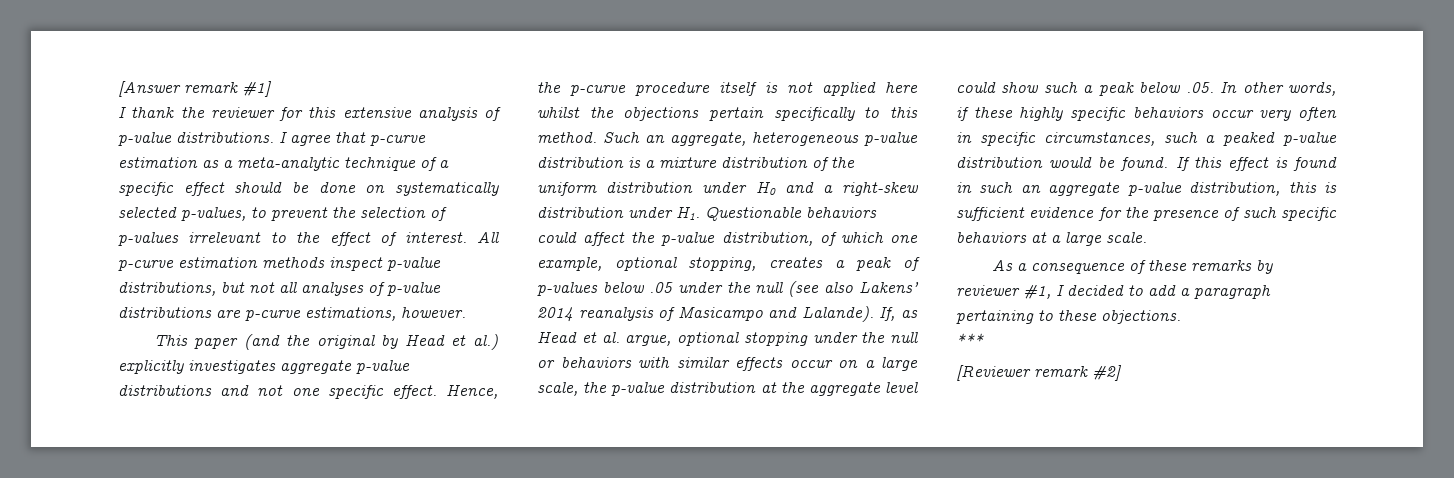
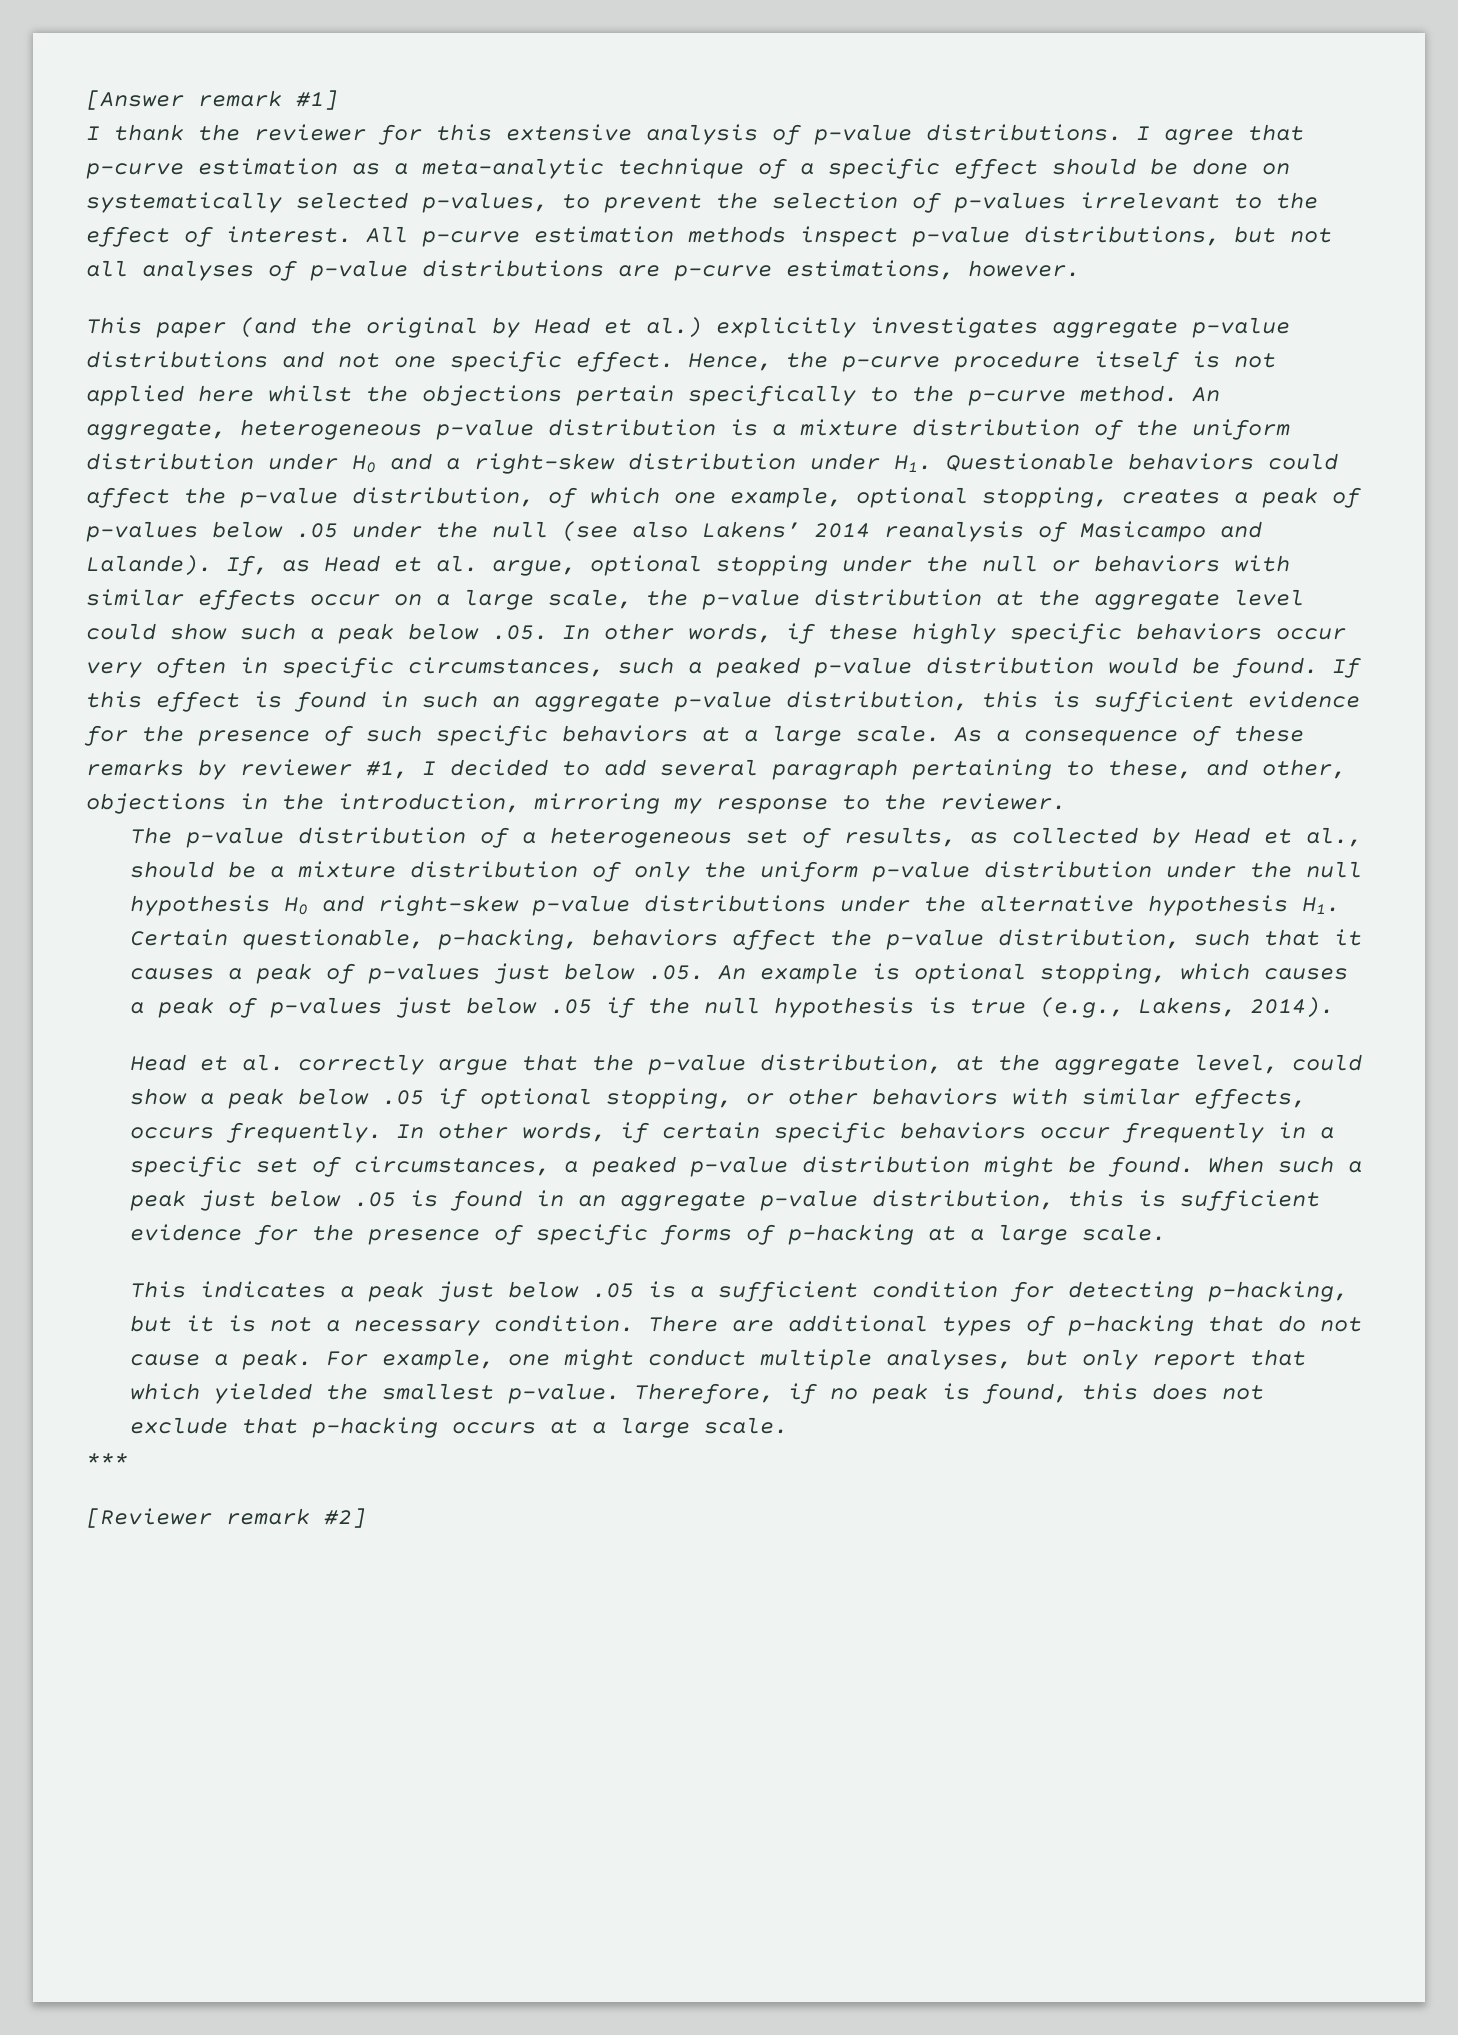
- Hence, the p-curve procedure itself is not applied here whilst the objections pertain specifically to this method. Such an aggregate, heterogeneous p-value distribution is a mixture distribution of the uniform distribution under H0 and a right-skew distribution under H1. Questionable behaviors could affect the p-value distribution, of which one example, optional stopping, creates a peak of p-values below .05 under the null (see also Lakens’ 2014 reanalysis of Masicampo and Lalande).
+ Hence, the p-curve procedure itself is not applied here whilst the objections pertain specifically to the p-curve method. An aggregate, heterogeneous p-value distribution is a mixture distribution of the uniform distribution under H0 and a right-skew distribution under H1. Questionable behaviors could affect the p-value distribution, of which one example, optional stopping, creates a peak of p-values below .05 under the null (see also Lakens’ 2014 reanalysis of Masicampo and Lalande).
- If this effect is found in such an aggregate p-value distribution, this is sufficient evidence for the presence of such specific behaviors at a large scale.
- As a consequence of these remarks by reviewer #1, I decided to add a paragraph pertaining to these objections.
+ If this effect is found in such an aggregate p-value distribution, this is sufficient evidence for the presence of such specific behaviors at a large scale. As a consequence of these remarks by reviewer #1, I decided to add several paragraph pertaining to these, and other, objections in the introduction, mirroring my response to the reviewer.
+ The p-value distribution of a heterogeneous set of results, as collected by Head et al., should be a mixture distribution of only the uniform p-value distribution under the null hypothesis H0 and right-skew p-value distributions under the alternative hypothesis H1. Certain questionable, p-hacking, behaviors affect the p-value distribution, such that it causes a peak of p-values just below .05. An example is optional stopping, which causes a peak of p-values just below .05 if the null hypothesis is true (e.g., Lakens, 2014).
+ Head et al. correctly argue that the p-value distribution, at the aggregate level, could show a peak below .05 if optional stopping, or other behaviors with similar effects, occurs frequently. In other words, if certain specific behaviors occur frequently in a specific set of circumstances, a peaked p-value distribution might be found. When such a peak just below .05 is found in an aggregate p-value distribution, this is sufficient evidence for the presence of specific forms of p-hacking at a large scale.
+ This indicates a peak just below .05 is a sufficient condition for detecting p-hacking, but it is not a necessary condition. There are additional types of p-hacking that do not cause a peak. For example, one might conduct multiple analyses, but only report that which yielded the smallest p-value. Therefore, if no peak is found, this does not exclude that p-hacking occurs at a large scale.

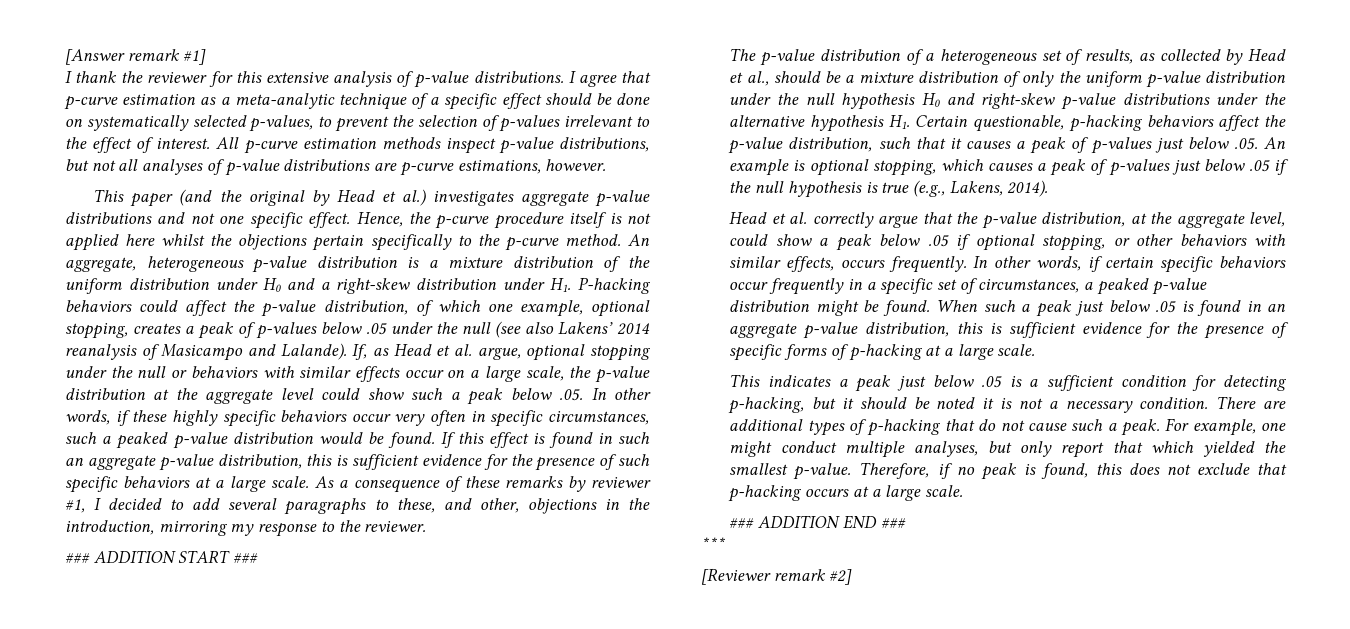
- This paper (and the original by Head et al.) explicitly investigates aggregate p-value distributions and not one specific effect.
+ This paper (and the original by Head et al.) investigates aggregate p-value distributions and not one specific effect.
- An aggregate, heterogeneous p-value distribution is a mixture distribution of the uniform distribution under H0 and a right-skew distribution under H1. Questionable behaviors could affect the p-value distribution, of which one example, optional stopping, creates a peak of p-values below .05 under the null (see also Lakens’ 2014 reanalysis of Masicampo and Lalande).
+ An aggregate, heterogeneous p-value distribution is a mixture distribution of the uniform distribution under H0 and a right-skew distribution under H1. P-hacking behaviors could affect the p-value distribution, of which one example, optional stopping, creates a peak of p-values below .05 under the null (see also Lakens’ 2014 reanalysis of Masicampo and Lalande).
- As a consequence of these remarks by reviewer #1, I decided to add several paragraph pertaining to these, and other, objections in the introduction, mirroring my response to the reviewer.
+ As a consequence of these remarks by reviewer #1, I decided to add several paragraphs to these, and other, objections in the introduction, mirroring my response to the reviewer.
+ ### ADDITION START ###
- The p-value distribution of a heterogeneous set of results, as collected by Head et al., should be a mixture distribution of only the uniform p-value distribution under the null hypothesis H0 and right-skew p-value distributions under the alternative hypothesis H1. Certain questionable, p-hacking, behaviors affect the p-value distribution, such that it causes a peak of p-values just below .05. An example is optional stopping, which causes a peak of p-values just below .05 if the null hypothesis is true (e.g., Lakens, 2014).
+ The p-value distribution of a heterogeneous set of results, as collected by Head et al., should be a mixture distribution of only the uniform p-value distribution under the null hypothesis H0 and right-skew p-value distributions under the alternative hypothesis H1. Certain questionable, p-hacking behaviors affect the p-value distribution, such that it causes a peak of p-values just below .05. An example is optional stopping, which causes a peak of p-values just below .05 if the null hypothesis is true (e.g., Lakens, 2014).
- This indicates a peak just below .05 is a sufficient condition for detecting p-hacking, but it is not a necessary condition.
+ This indicates a peak just below .05 is a sufficient condition for detecting p-hacking, but it should be noted it is not a necessary condition.
- There are additional types of p-hacking that do not cause a peak.
+ There are additional types of p-hacking that do not cause such a peak.
+ ### ADDITION END ###

